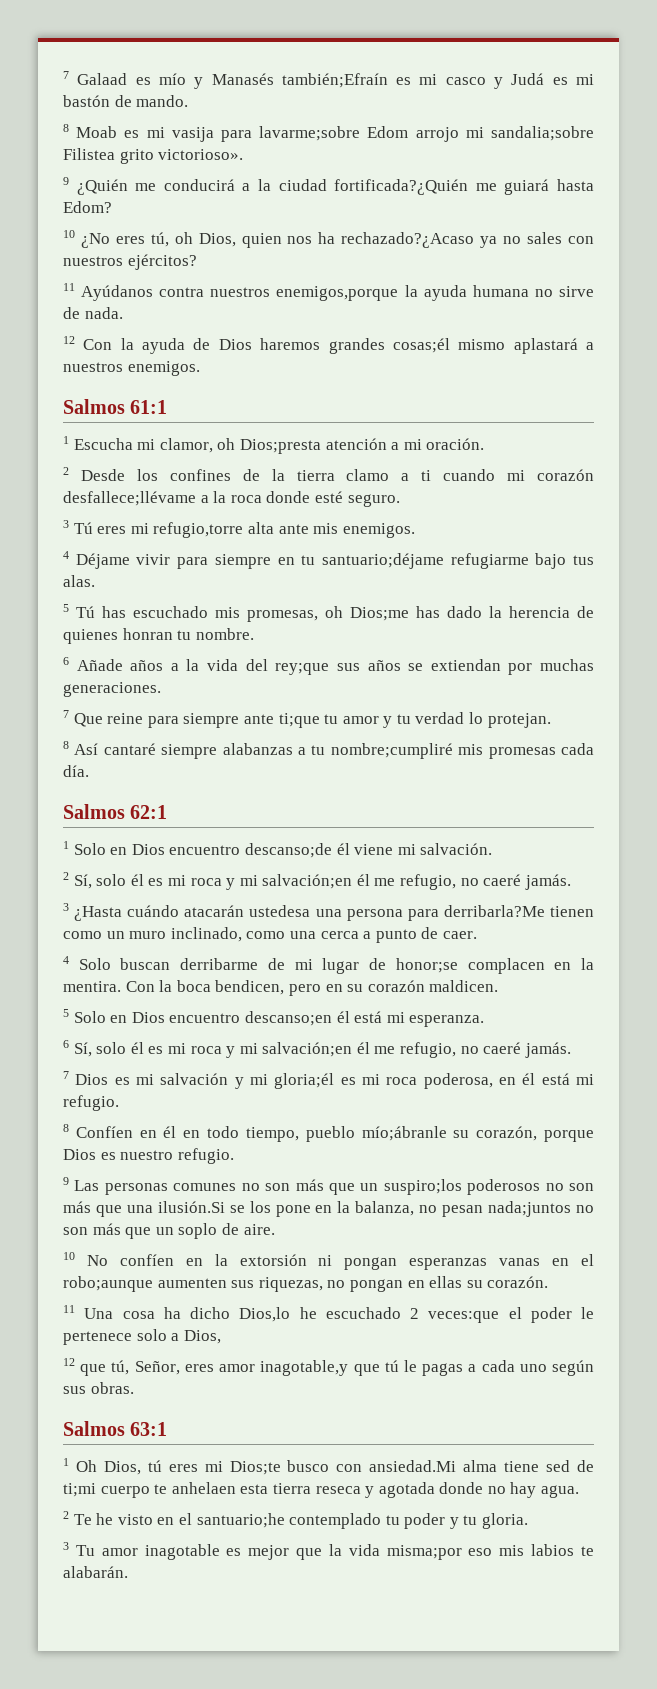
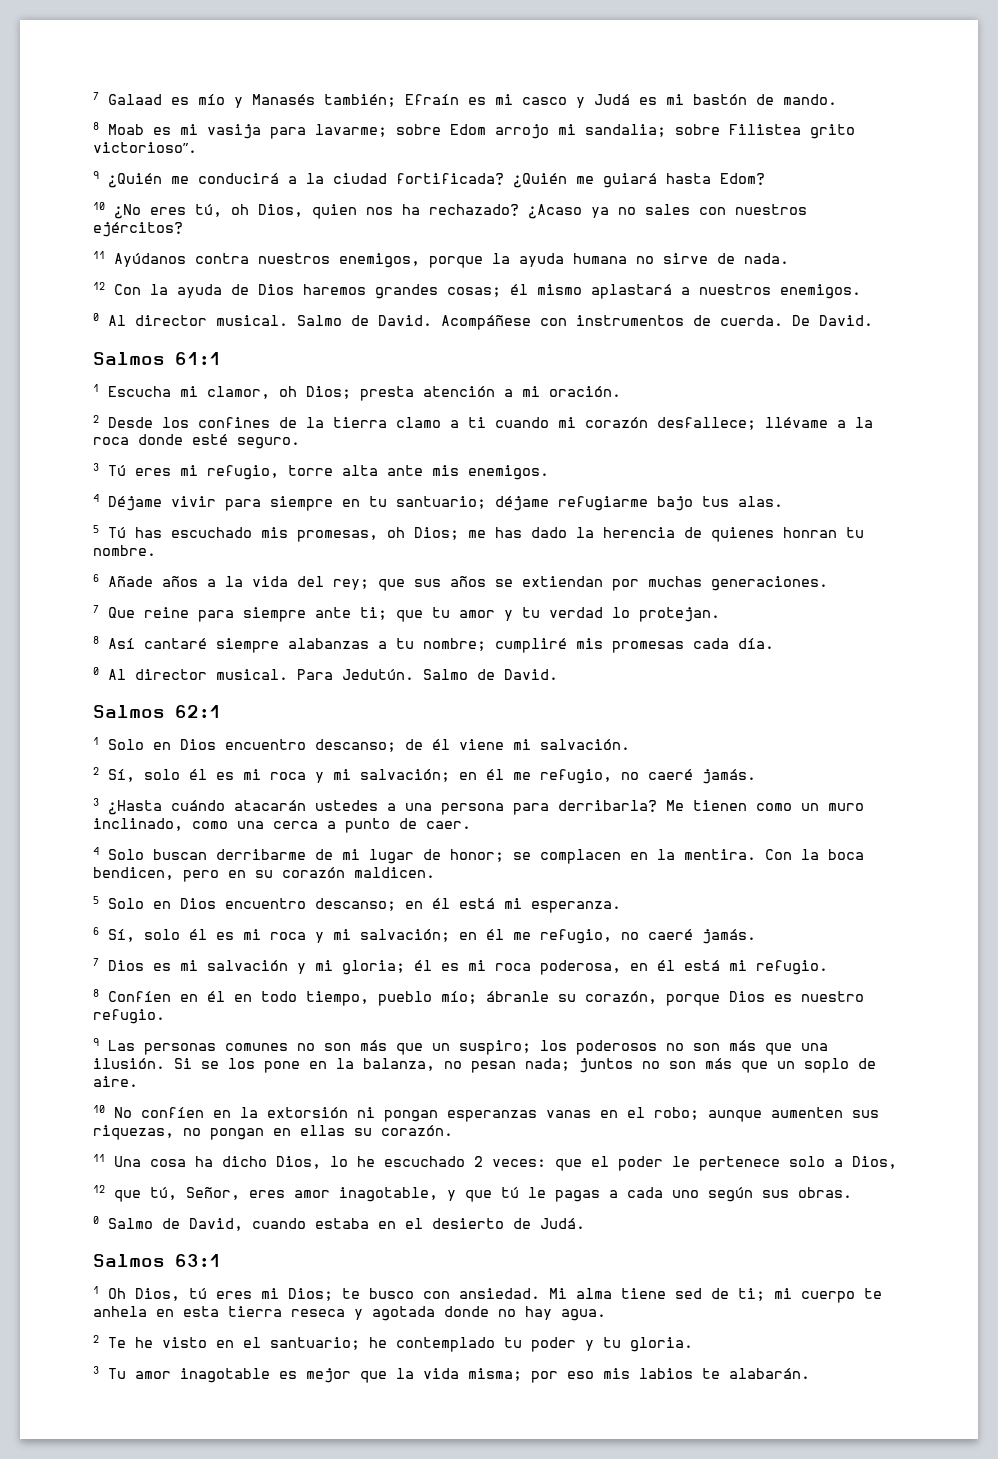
- 7 Galaad es mío y Manasés también;Efraín es mi casco y Judá es mi bastón de mando.
+ 7 Galaad es mío y Manasés también; Efraín es mi casco y Judá es mi bastón de mando.
- 8 Moab es mi vasija para lavarme;sobre Edom arrojo mi sandalia;sobre Filistea grito victorioso».
+ 8 Moab es mi vasija para lavarme; sobre Edom arrojo mi sandalia; sobre Filistea grito victorioso”.
- 9 ¿Quién me conducirá a la ciudad fortificada?¿Quién me guiará hasta Edom?
+ 9 ¿Quién me conducirá a la ciudad fortificada? ¿Quién me guiará hasta Edom?
- 10 ¿No eres tú, oh Dios, quien nos ha rechazado?¿Acaso ya no sales con nuestros ejércitos?
+ 10 ¿No eres tú, oh Dios, quien nos ha rechazado? ¿Acaso ya no sales con nuestros ejércitos?
- 11 Ayúdanos contra nuestros enemigos,porque la ayuda humana no sirve de nada.
+ 11 Ayúdanos contra nuestros enemigos, porque la ayuda humana no sirve de nada.
- 12 Con la ayuda de Dios haremos grandes cosas;él mismo aplastará a nuestros enemigos.
+ 12 Con la ayuda de Dios haremos grandes cosas; él mismo aplastará a nuestros enemigos.
+ 0 Al director musical. Salmo de David. Acompáñese con instrumentos de cuerda. De David.
- 1 Escucha mi clamor, oh Dios;presta atención a mi oración.
+ 1 Escucha mi clamor, oh Dios; presta atención a mi oración.
- 2 Desde los confines de la tierra clamo a ti cuando mi corazón desfallece;llévame a la roca donde esté seguro.
+ 2 Desde los confines de la tierra clamo a ti cuando mi corazón desfallece; llévame a la roca donde esté seguro.
- 3 Tú eres mi refugio,torre alta ante mis enemigos.
+ 3 Tú eres mi refugio, torre alta ante mis enemigos.
- 4 Déjame vivir para siempre en tu santuario;déjame refugiarme bajo tus alas.
+ 4 Déjame vivir para siempre en tu santuario; déjame refugiarme bajo tus alas.
- 5 Tú has escuchado mis promesas, oh Dios;me has dado la herencia de quienes honran tu nombre.
+ 5 Tú has escuchado mis promesas, oh Dios; me has dado la herencia de quienes honran tu nombre.
- 6 Añade años a la vida del rey;que sus años se extiendan por muchas generaciones.
+ 6 Añade años a la vida del rey; que sus años se extiendan por muchas generaciones.
- 7 Que reine para siempre ante ti;que tu amor y tu verdad lo protejan.
+ 7 Que reine para siempre ante ti; que tu amor y tu verdad lo protejan.
- 8 Así cantaré siempre alabanzas a tu nombre;cumpliré mis promesas cada día.
+ 8 Así cantaré siempre alabanzas a tu nombre; cumpliré mis promesas cada día.
+ 0 Al director musical. Para Jedutún. Salmo de David.
- 1 Solo en Dios encuentro descanso;de él viene mi salvación.
+ 1 Solo en Dios encuentro descanso; de él viene mi salvación.
- 2 Sí, solo él es mi roca y mi salvación;en él me refugio, no caeré jamás.
+ 2 Sí, solo él es mi roca y mi salvación; en él me refugio, no caeré jamás.
- 3 ¿Hasta cuándo atacarán ustedesa una persona para derribarla?Me tienen como un muro inclinado, como una cerca a punto de caer.
+ 3 ¿Hasta cuándo atacarán ustedes a una persona para derribarla? Me tienen como un muro inclinado, como una cerca a punto de caer.
- 4 Solo buscan derribarme de mi lugar de honor;se complacen en la mentira.
+ 4 Solo buscan derribarme de mi lugar de honor; se complacen en la mentira.
- 5 Solo en Dios encuentro descanso;en él está mi esperanza.
+ 5 Solo en Dios encuentro descanso; en él está mi esperanza.
- 6 Sí, solo él es mi roca y mi salvación;en él me refugio, no caeré jamás.
+ 6 Sí, solo él es mi roca y mi salvación; en él me refugio, no caeré jamás.
- 7 Dios es mi salvación y mi gloria;él es mi roca poderosa, en él está mi refugio.
+ 7 Dios es mi salvación y mi gloria; él es mi roca poderosa, en él está mi refugio.
- 8 Confíen en él en todo tiempo, pueblo mío;ábranle su corazón, porque Dios es nuestro refugio.
+ 8 Confíen en él en todo tiempo, pueblo mío; ábranle su corazón, porque Dios es nuestro refugio.
- 9 Las personas comunes no son más que un suspiro;los poderosos no son más que una ilusión.Si se los pone en la balanza, no pesan nada;juntos no son más que un soplo de aire.
+ 9 Las personas comunes no son más que un suspiro; los poderosos no son más que una ilusión. Si se los pone en la balanza, no pesan nada; juntos no son más que un soplo de aire.
- 10 No confíen en la extorsión ni pongan esperanzas vanas en el robo;aunque aumenten sus riquezas, no pongan en ellas su corazón.
+ 10 No confíen en la extorsión ni pongan esperanzas vanas en el robo; aunque aumenten sus riquezas, no pongan en ellas su corazón.
- 11 Una cosa ha dicho Dios,lo he escuchado 2 veces:que el poder le pertenece solo a Dios,
+ 11 Una cosa ha dicho Dios, lo he escuchado 2 veces: que el poder le pertenece solo a Dios,
- 12 que tú, Señor, eres amor inagotable,y que tú le pagas a cada uno según sus obras.
+ 12 que tú, Señor, eres amor inagotable, y que tú le pagas a cada uno según sus obras.
+ 0 Salmo de David, cuando estaba en el desierto de Judá.
- 1 Oh Dios, tú eres mi Dios;te busco con ansiedad.Mi alma tiene sed de ti;mi cuerpo te anhelaen esta tierra reseca y agotada donde no hay agua.
+ 1 Oh Dios, tú eres mi Dios; te busco con ansiedad. Mi alma tiene sed de ti; mi cuerpo te anhela en esta tierra reseca y agotada donde no hay agua.
- 2 Te he visto en el santuario;he contemplado tu poder y tu gloria.
+ 2 Te he visto en el santuario; he contemplado tu poder y tu gloria.
- 3 Tu amor inagotable es mejor que la vida misma;por eso mis labios te alabarán.
+ 3 Tu amor inagotable es mejor que la vida misma; por eso mis labios te alabarán.

